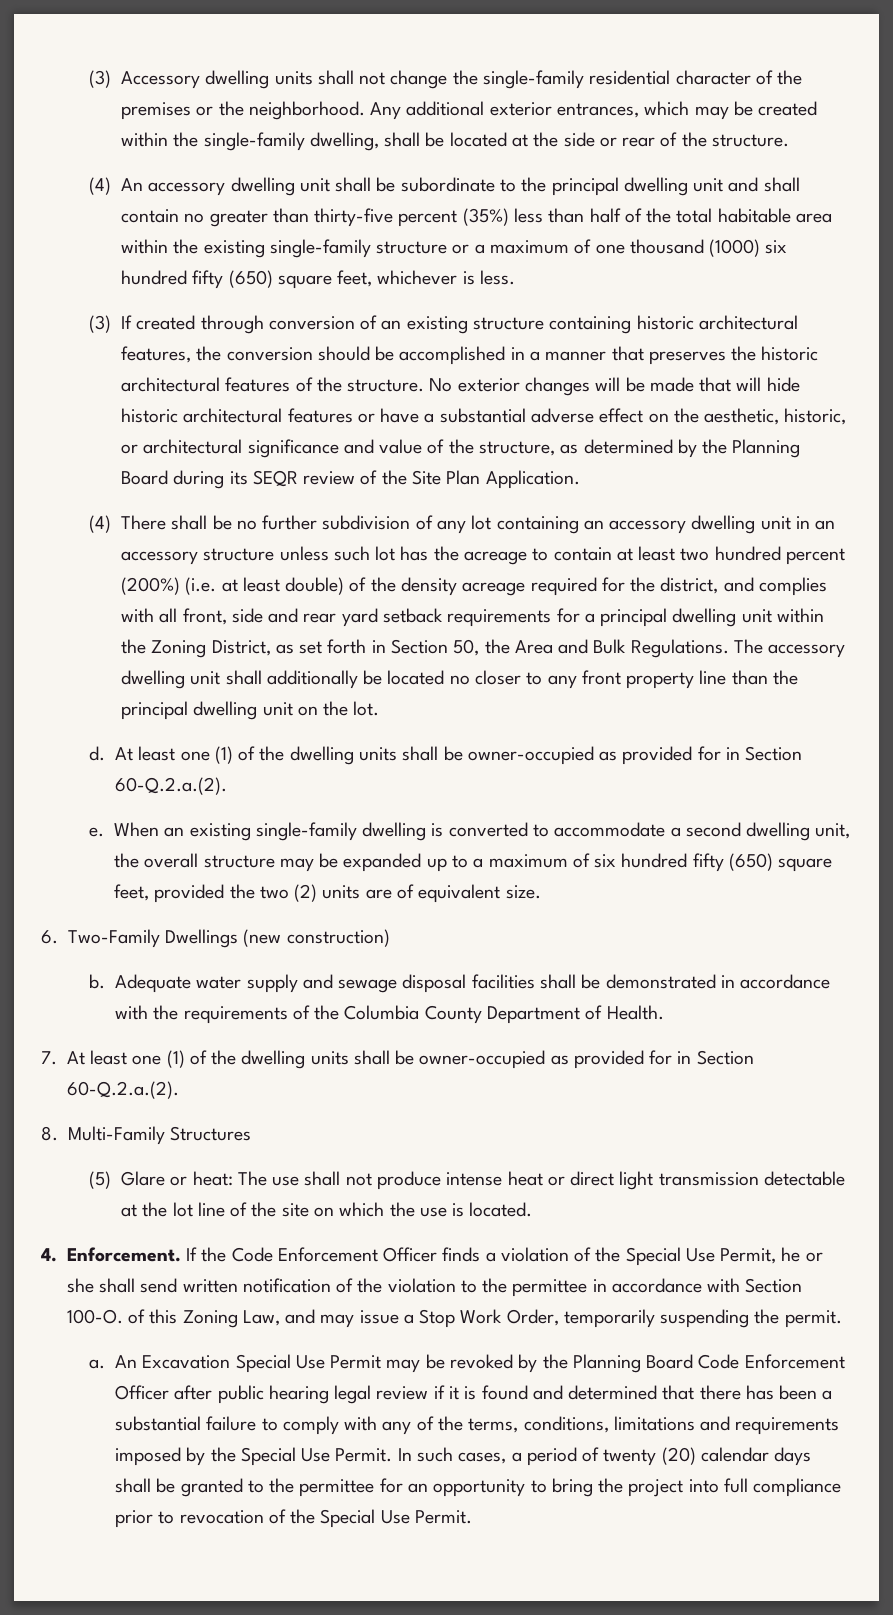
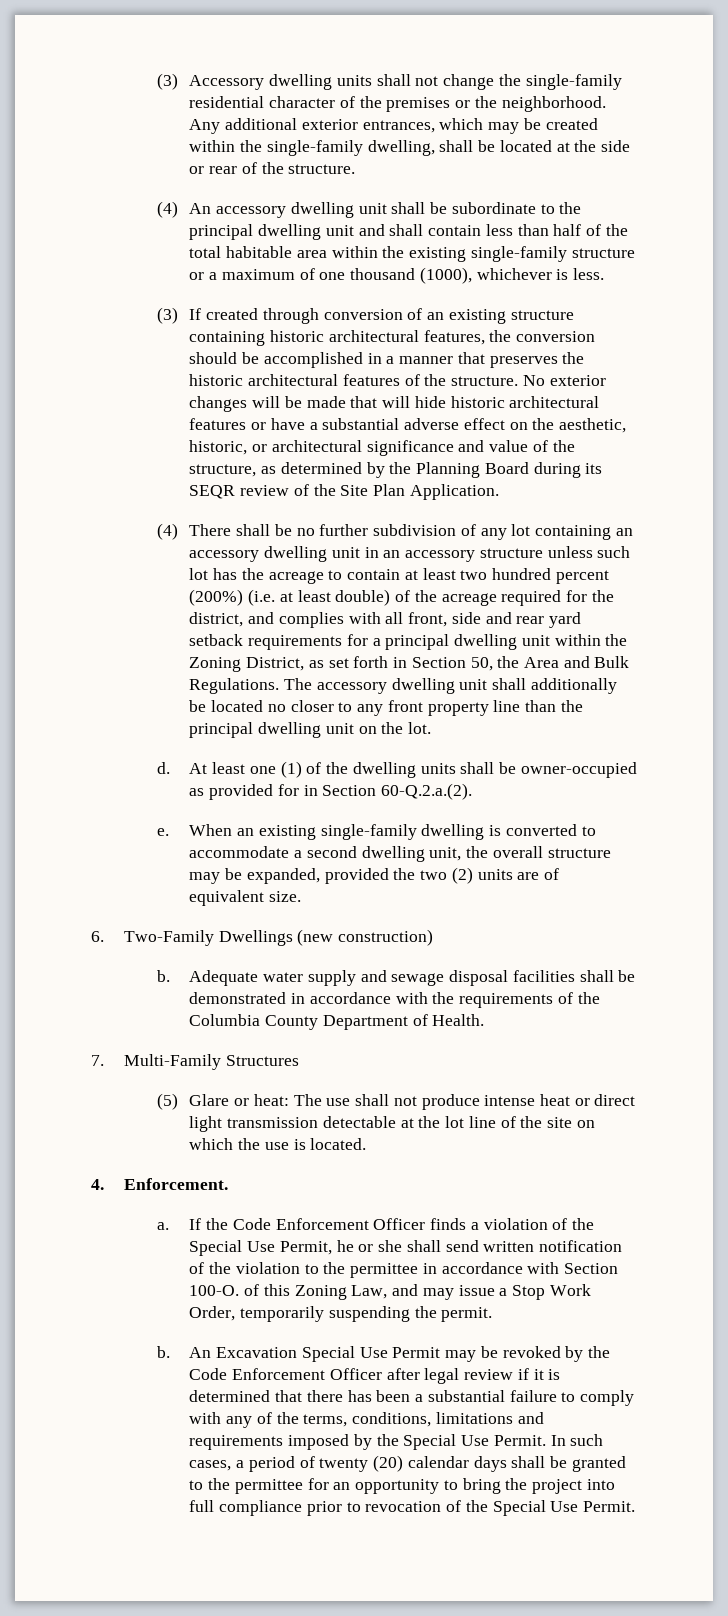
- (4) An accessory dwelling unit shall be subordinate to the principal dwelling unit and shall contain no greater than thirty-five percent (35%) less than half of the total habitable area within the existing single-family structure or a maximum of one thousand (1000) six hundred fifty (650) square feet, whichever is less.
+ (4) An accessory dwelling unit shall be subordinate to the principal dwelling unit and shall contain less than half of the total habitable area within the existing single-family structure or a maximum of one thousand (1000), whichever is less.
- (4) There shall be no further subdivision of any lot containing an accessory dwelling unit in an accessory structure unless such lot has the acreage to contain at least two hundred percent (200%) (i.e. at least double) of the density acreage required for the district, and complies with all front, side and rear yard setback requirements for a principal dwelling unit within the Zoning District, as set forth in Section 50, the Area and Bulk Regulations.
+ (4) There shall be no further subdivision of any lot containing an accessory dwelling unit in an accessory structure unless such lot has the acreage to contain at least two hundred percent (200%) (i.e. at least double) of the acreage required for the district, and complies with all front, side and rear yard setback requirements for a principal dwelling unit within the Zoning District, as set forth in Section 50, the Area and Bulk Regulations.
- When an existing single-family dwelling is converted to accommodate a second dwelling unit, the overall structure may be expanded up to a maximum of six hundred fifty (650) square feet, provided the two (2) units are of equivalent size.
+ When an existing single-family dwelling is converted to accommodate a second dwelling unit, the overall structure may be expanded, provided the two (2) units are of equivalent size.
- 7. At least one (1) of the dwelling units shall be owner-occupied as provided for in Section 60-Q.2.a.(2).
- 8. Multi-Family Structures
+ 7. Multi-Family Structures
- 4. Enforcement. If the Code Enforcement Officer finds a violation of the Special Use Permit, he or she shall send written notification of the violation to the permittee in accordance with Section 100-O. of this Zoning Law, and may issue a Stop Work Order, temporarily suspending the permit.
- a.
+ 4. Enforcement.
+ a. If the Code Enforcement Officer finds a violation of the Special Use Permit, he or she shall send written notification of the violation to the permittee in accordance with Section 100-O. of this Zoning Law, and may issue a Stop Work Order, temporarily suspending the permit.
+ b.
- An Excavation Special Use Permit may be revoked by the Planning Board Code Enforcement Officer after public hearing legal review if it is found and determined that there has been a substantial failure to comply with any of the terms, conditions, limitations and requirements imposed by the Special Use Permit.
+ An Excavation Special Use Permit may be revoked by the Code Enforcement Officer after legal review if it is determined that there has been a substantial failure to comply with any of the terms, conditions, limitations and requirements imposed by the Special Use Permit.

